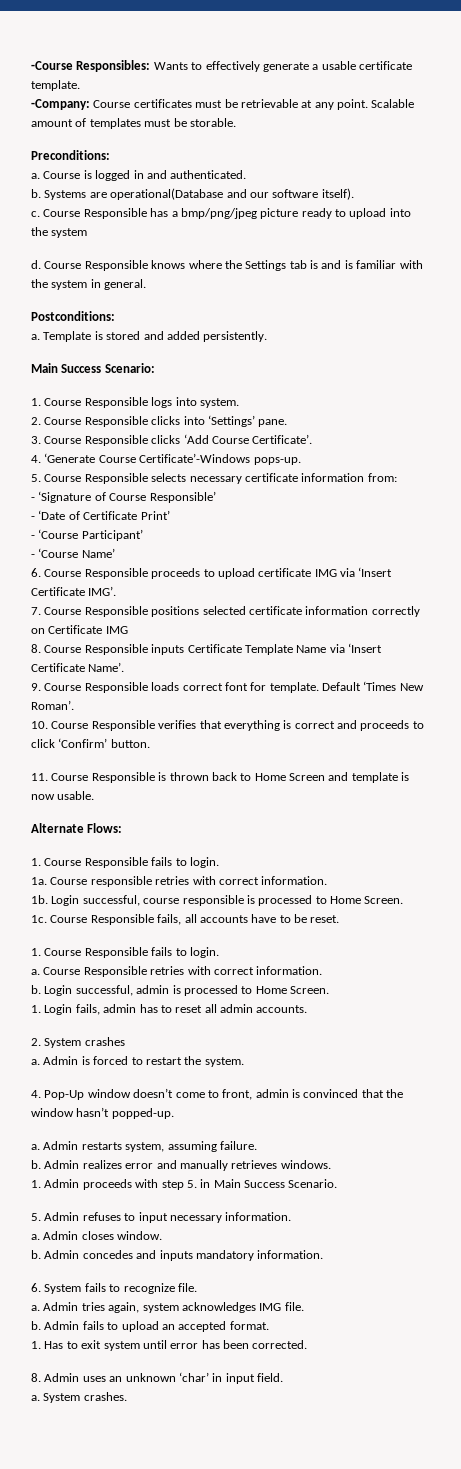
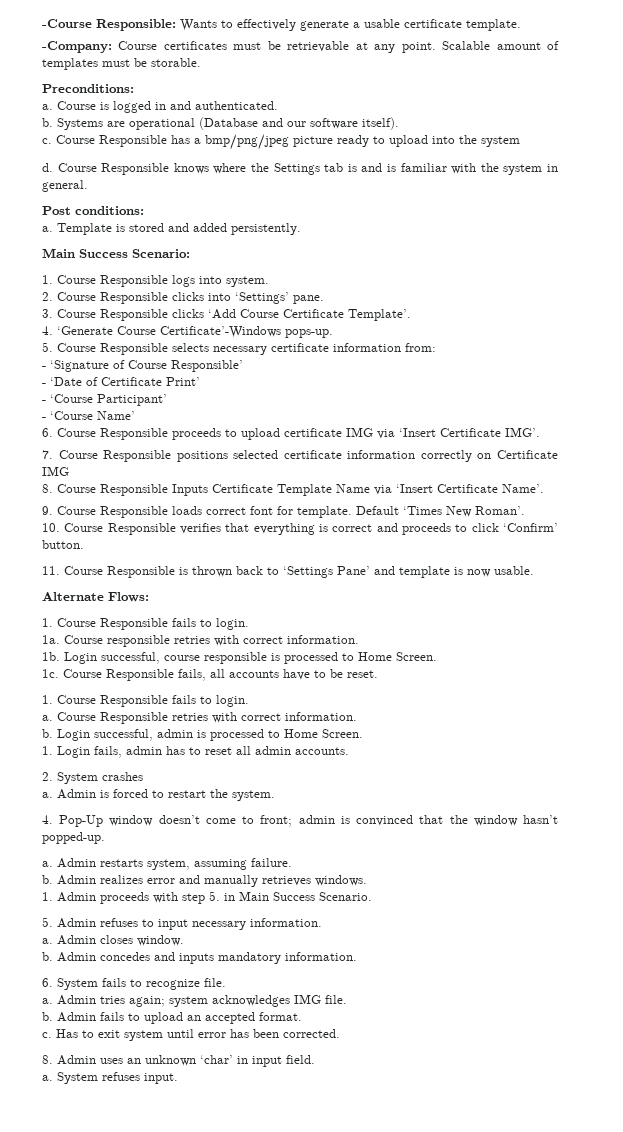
- -Course Responsibles: Wants to effectively generate a usable certificate template.
+ -Course Responsible: Wants to effectively generate a usable certificate template.
- Systems are operational(Database and our software itself).
+ Systems are operational (Database and our software itself).
- Postconditions:
+ Post conditions:
- 3. Course Responsible clicks ‘Add Course Certificate’.
+ 3. Course Responsible clicks ‘Add Course Certificate Template’.
- 8. Course Responsible inputs Certificate Template Name via ‘Insert Certificate Name’.
+ 8. Course Responsible Inputs Certificate Template Name via ‘Insert Certificate Name’.
- 11. Course Responsible is thrown back to Home Screen and template is now usable.
+ 11. Course Responsible is thrown back to ‘Settings Pane’ and template is now usable.
- 4. Pop-Up window doesn’t come to front, admin is convinced that the window hasn’t popped-up.
+ 4. Pop-Up window doesn’t come to front; admin is convinced that the window hasn’t popped-up.
- Admin tries again, system acknowledges IMG file.
+ Admin tries again; system acknowledges IMG file.
- 1. Has to exit system until error has been corrected.
+ c. Has to exit system until error has been corrected.
- System crashes.
+ System refuses input.

